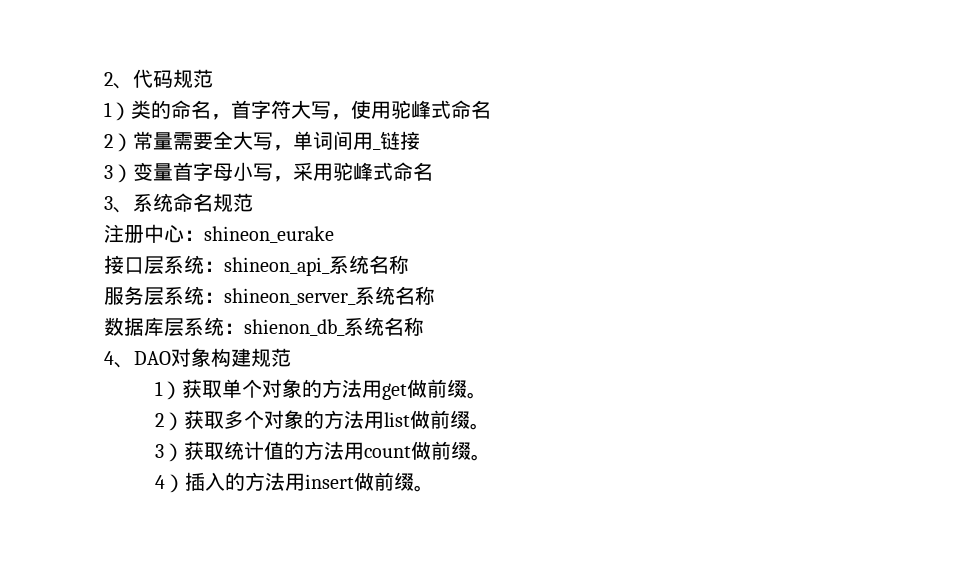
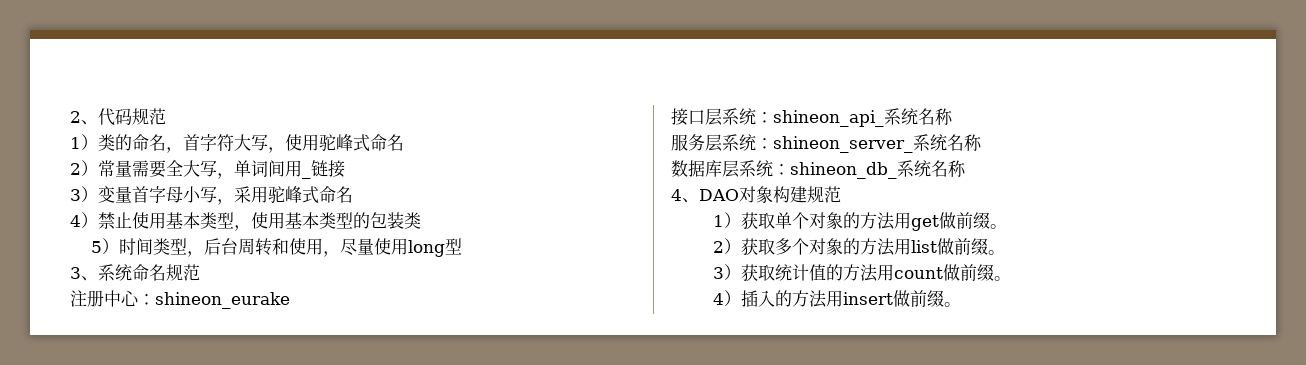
+ 4）禁止使用基本类型，使用基本类型的包装类
+ 5）时间类型，后台周转和使用，尽量使用long型
- 数据库层系统：shienon_db_系统名称
+ 数据库层系统：shineon_db_系统名称

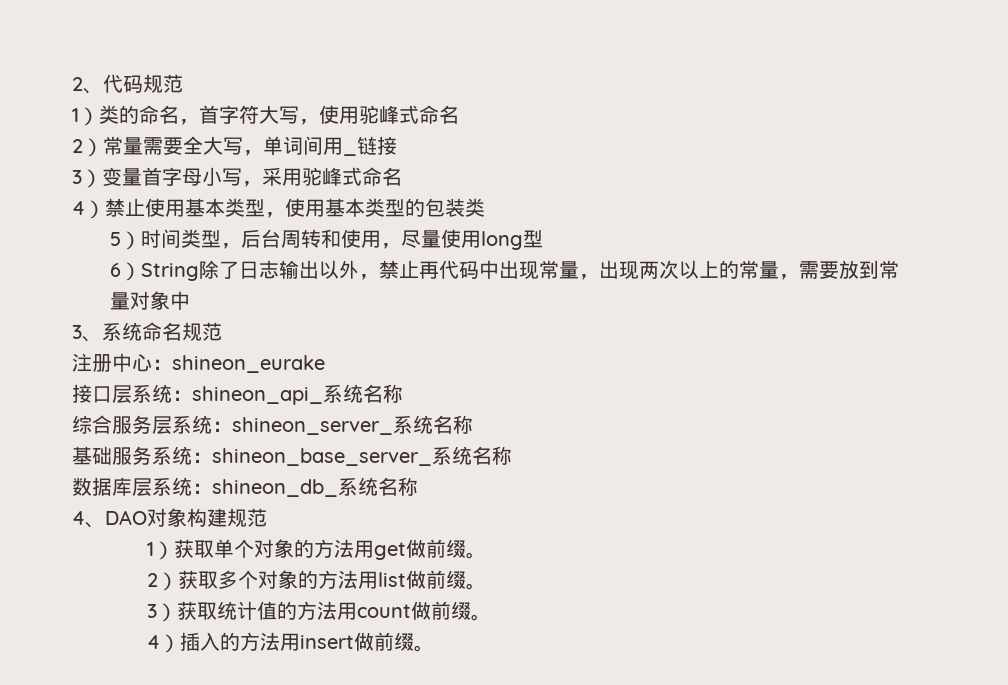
+ 6）String除了日志输出以外，禁止再代码中出现常量，出现两次以上的常量，需要放到常量对象中
- 服务层系统：shineon_server_系统名称
+ 综合服务层系统：shineon_server_系统名称
+ 基础服务系统：shineon_base_server_系统名称

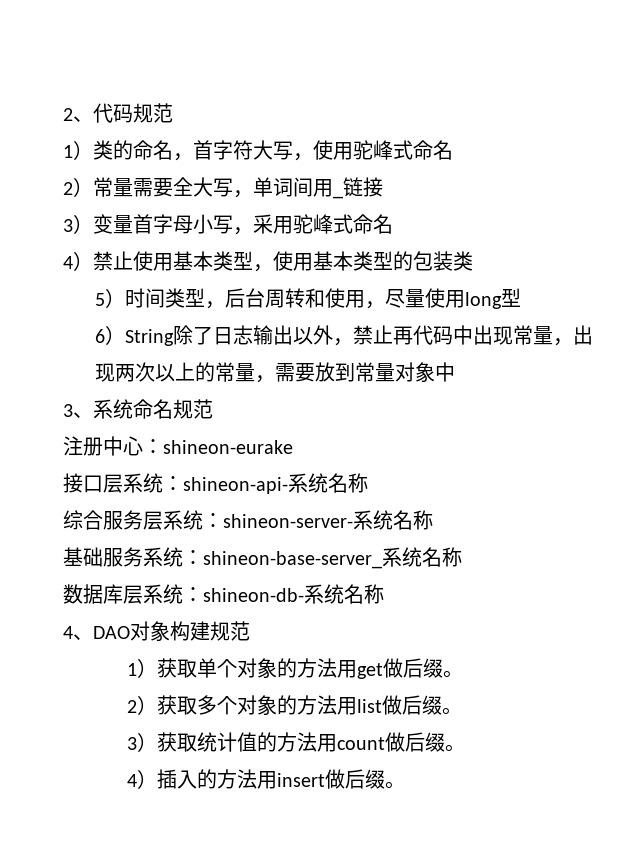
- 注册中心：shineon_eurake
+ 注册中心：shineon-eurake
- 接口层系统：shineon_api_系统名称
+ 接口层系统：shineon-api-系统名称
- 综合服务层系统：shineon_server_系统名称
+ 综合服务层系统：shineon-server-系统名称
- 基础服务系统：shineon_base_server_系统名称
+ 基础服务系统：shineon-base-server_系统名称
- 数据库层系统：shineon_db_系统名称
+ 数据库层系统：shineon-db-系统名称
- 1）获取单个对象的方法用get做前缀。
+ 1）获取单个对象的方法用get做后缀。
- 2）获取多个对象的方法用list做前缀。
+ 2）获取多个对象的方法用list做后缀。
- 3）获取统计值的方法用count做前缀。
+ 3）获取统计值的方法用count做后缀。
- 4）插入的方法用insert做前缀。
+ 4）插入的方法用insert做后缀。

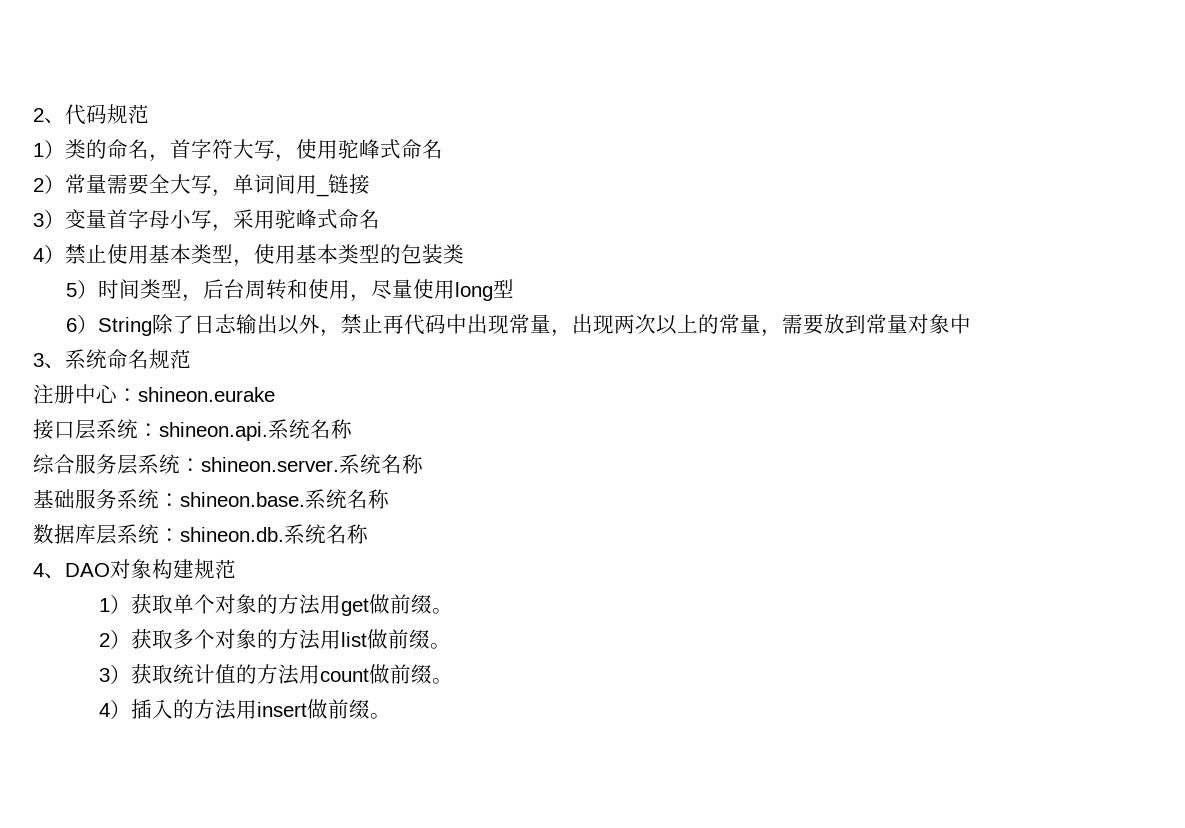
- 注册中心：shineon-eurake
+ 注册中心：shineon.eurake
- 接口层系统：shineon-api-系统名称
+ 接口层系统：shineon.api.系统名称
- 综合服务层系统：shineon-server-系统名称
+ 综合服务层系统：shineon.server.系统名称
- 基础服务系统：shineon-base-server_系统名称
+ 基础服务系统：shineon.base.系统名称
- 数据库层系统：shineon-db-系统名称
+ 数据库层系统：shineon.db.系统名称
- 1）获取单个对象的方法用get做后缀。
+ 1）获取单个对象的方法用get做前缀。
- 2）获取多个对象的方法用list做后缀。
+ 2）获取多个对象的方法用list做前缀。
- 3）获取统计值的方法用count做后缀。
+ 3）获取统计值的方法用count做前缀。
- 4）插入的方法用insert做后缀。
+ 4）插入的方法用insert做前缀。

